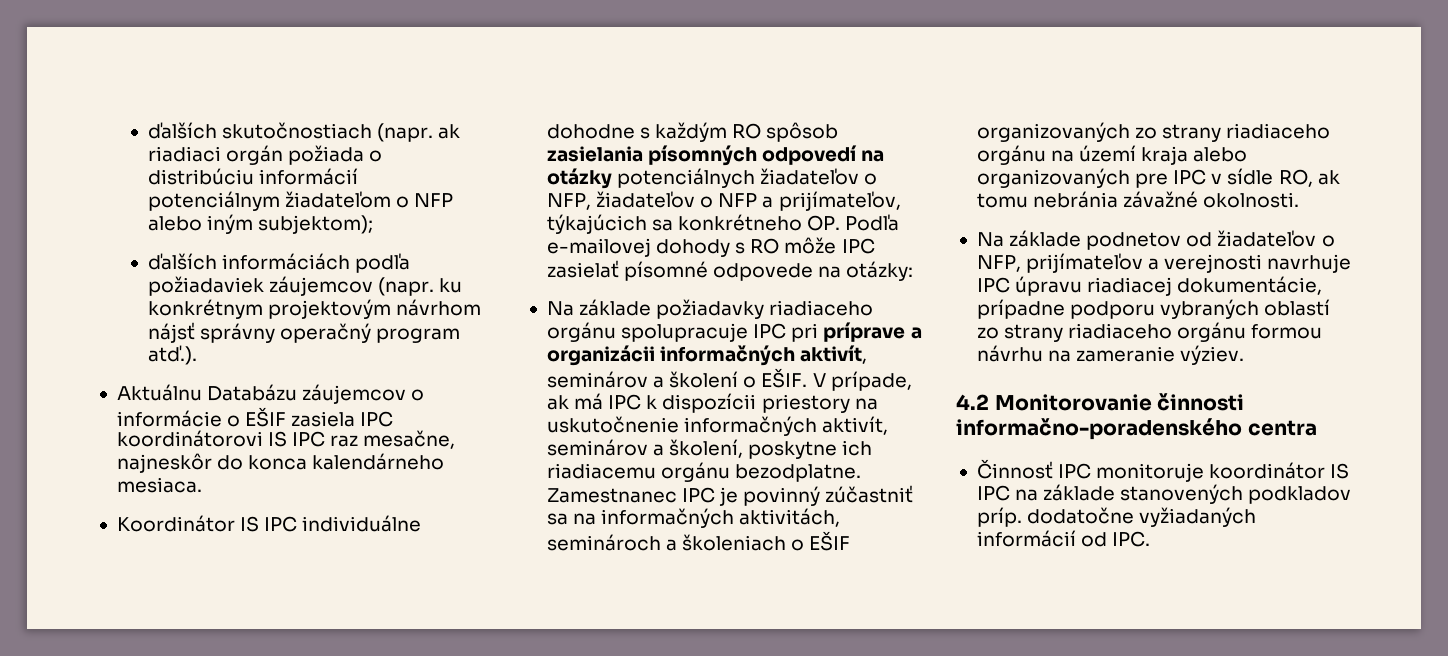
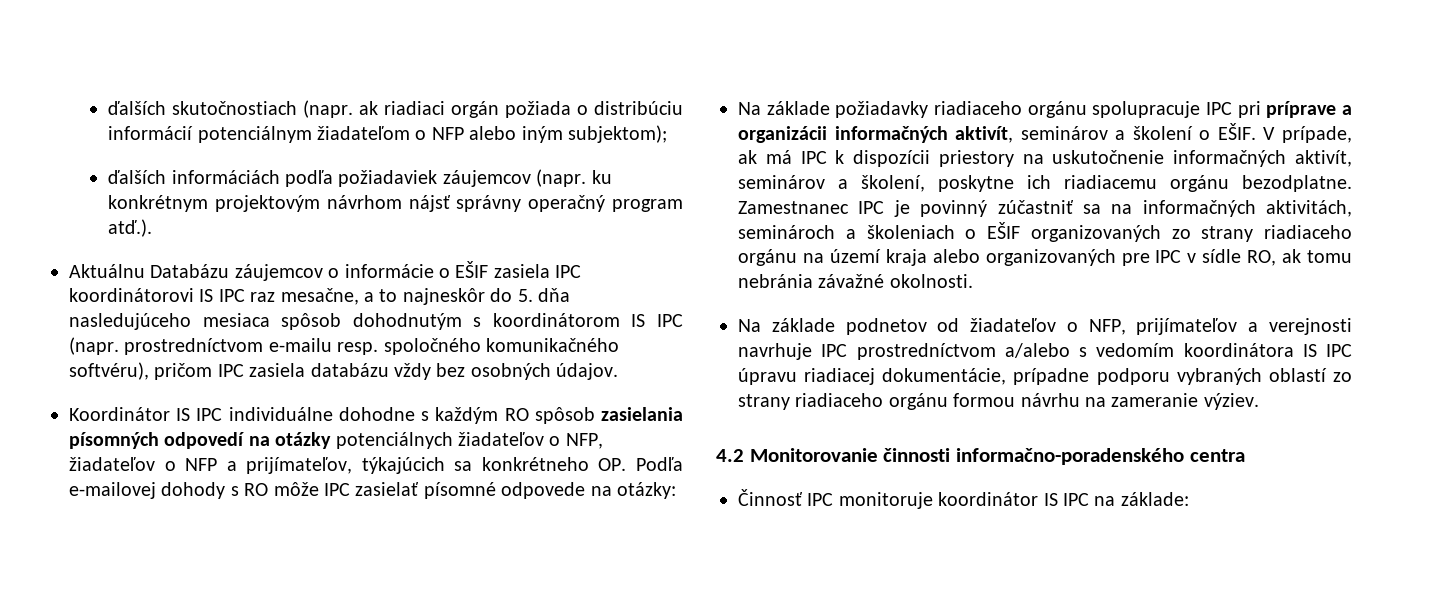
- Aktuálnu Databázu záujemcov o informácie o EŠIF zasiela IPC koordinátorovi IS IPC raz mesačne, najneskôr do konca kalendárneho mesiaca.
+ Aktuálnu Databázu záujemcov o informácie o EŠIF zasiela IPC koordinátorovi IS IPC raz mesačne, a to najneskôr do 5. dňa nasledujúceho mesiaca spôsob dohodnutým s koordinátorom IS IPC (napr. prostredníctvom e-mailu resp. spoločného komunikačného softvéru), pričom IPC zasiela databázu vždy bez osobných údajov.
- Na základe podnetov od žiadateľov o NFP, prijímateľov a verejnosti navrhuje IPC úpravu riadiacej dokumentácie, prípadne podporu vybraných oblastí zo strany riadiaceho orgánu formou návrhu na zameranie výziev.
+ Na základe podnetov od žiadateľov o NFP, prijímateľov a verejnosti navrhuje IPC prostredníctvom a/alebo s vedomím koordinátora IS IPC úpravu riadiacej dokumentácie, prípadne podporu vybraných oblastí zo strany riadiaceho orgánu formou návrhu na zameranie výziev.
- Činnosť IPC monitoruje koordinátor IS IPC na základe stanovených podkladov príp. dodatočne vyžiadaných informácií od IPC.
+ Činnosť IPC monitoruje koordinátor IS IPC na základe:

